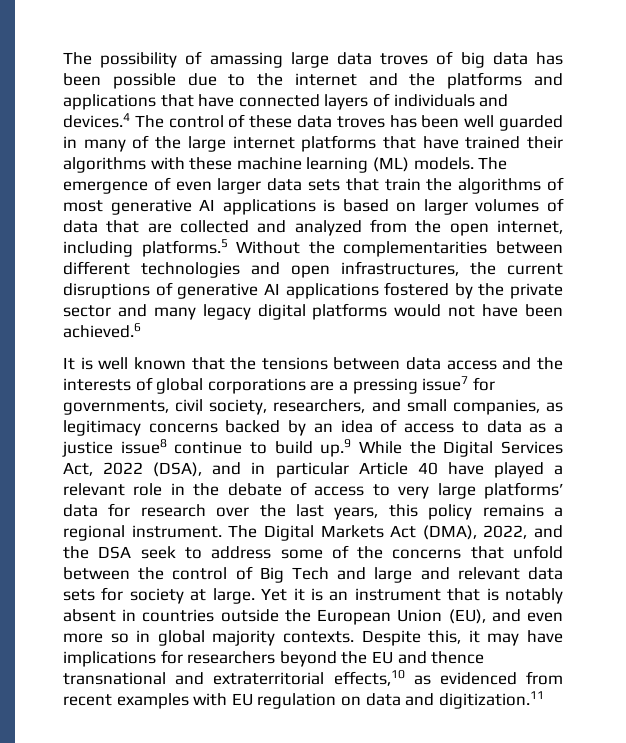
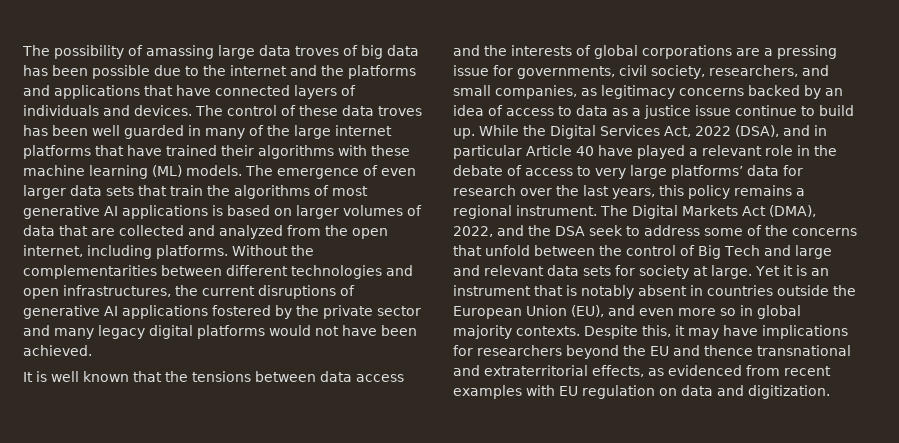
- The possibility of amassing large data troves of big data has been possible due to the internet and the platforms and applications that have connected layers of individuals and devices.4 The control of these data troves has been well guarded in many of the large internet platforms that have trained their algorithms with these machine learning (ML) models.
+ The possibility of amassing large data troves of big data has been possible due to the internet and the platforms and applications that have connected layers of individuals and devices. The control of these data troves has been well guarded in many of the large internet platforms that have trained their algorithms with these machine learning (ML) models.
- The emergence of even larger data sets that train the algorithms of most generative AI applications is based on larger volumes of data that are collected and analyzed from the open internet, including platforms.5 Without the complementarities between different technologies and open infrastructures, the current disruptions of generative AI applications fostered by the private sector and many legacy digital platforms would not have been achieved.6
+ The emergence of even larger data sets that train the algorithms of most generative AI applications is based on larger volumes of data that are collected and analyzed from the open internet, including platforms. Without the complementarities between different technologies and open infrastructures, the current disruptions of generative AI applications fostered by the private sector and many legacy digital platforms would not have been achieved.
- It is well known that the tensions between data access and the interests of global corporations are a pressing issue7 for governments, civil society, researchers, and small companies, as legitimacy concerns backed by an idea of access to data as a justice issue8 continue to build up.9 While the Digital Services Act, 2022 (DSA), and in particular Article 40 have played a relevant role in the debate of access to very large platforms’ data for research over the last years, this policy remains a regional instrument.
+ It is well known that the tensions between data access and the interests of global corporations are a pressing issue for governments, civil society, researchers, and small companies, as legitimacy concerns backed by an idea of access to data as a justice issue continue to build up. While the Digital Services Act, 2022 (DSA), and in particular Article 40 have played a relevant role in the debate of access to very large platforms’ data for research over the last years, this policy remains a regional instrument.
- Despite this, it may have implications for researchers beyond the EU and thence transnational and extraterritorial effects,10 as evidenced from recent examples with EU regulation on data and digitization.11
+ Despite this, it may have implications for researchers beyond the EU and thence transnational and extraterritorial effects, as evidenced from recent examples with EU regulation on data and digitization.

